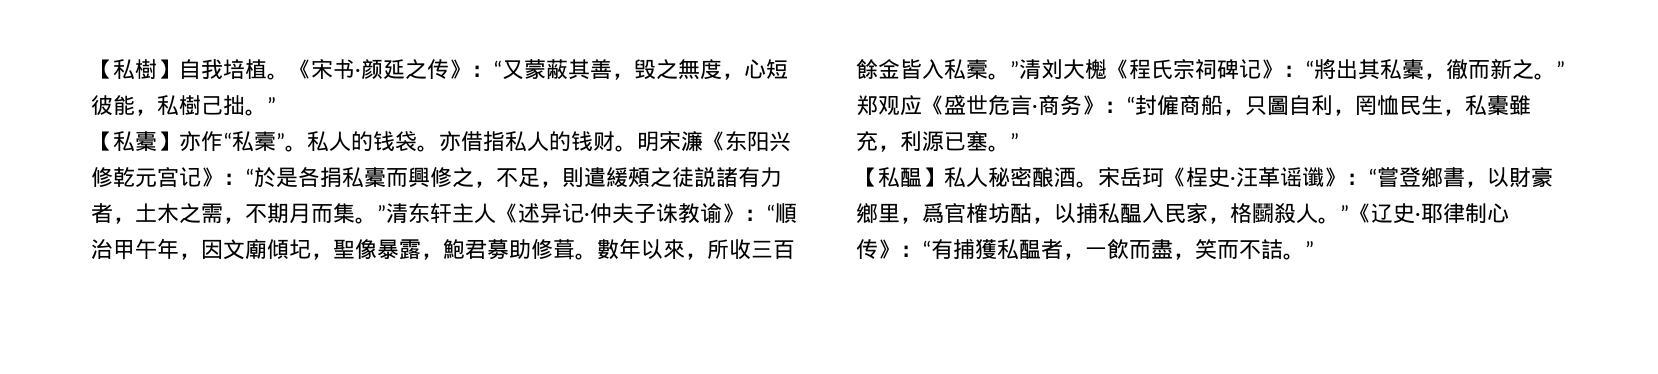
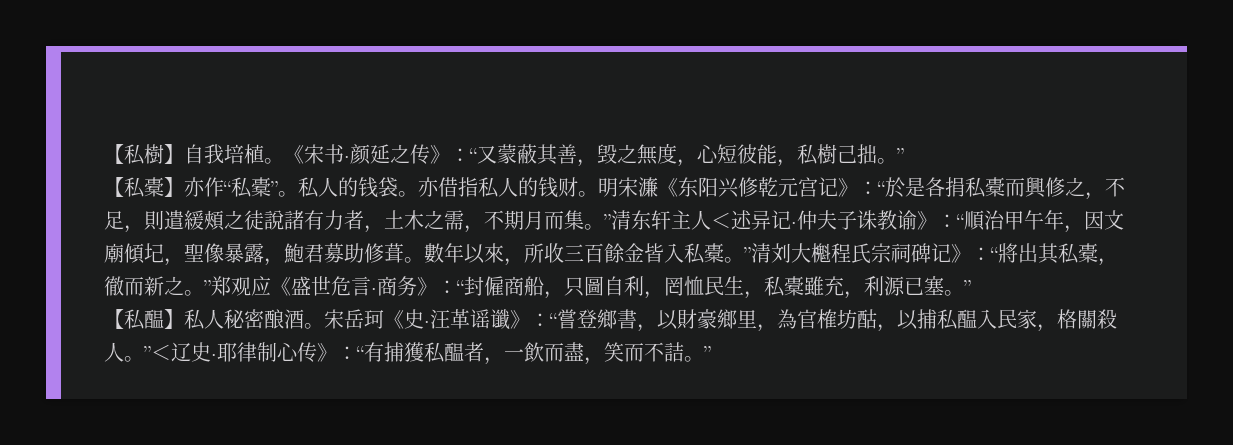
- 【私橐】亦作“私槖”。
+ 【私橐】亦作“私橐”。
- 明宋濂《东阳兴修乾元宫记》：“於是各捐私橐而興修之，不足，則遣緩頰之徒説諸有力者，土木之需，不期月而集。”清东轩主人《述异记·仲夫子诛教谕》：“順治甲午年，因文廟傾圮，聖像暴露，鮑君募助修葺。
+ 明宋濂《东阳兴修乾元宫记》：“於是各捐私橐而興修之，不足，則遣緩頰之徒說諸有力者，土木之需，不期月而集。”清东轩主人＜述异记·仲夫子诛教谕》：“順治甲午年，因文廟傾圮，聖像暴露，鮑君募助修葺。
- 數年以來，所收三百餘金皆入私槖。”清刘大櫆《程氏宗祠碑记》：“將出其私橐，徹而新之。”郑观应《盛世危言·商务》：“封僱商船，只圖自利，罔恤民生，私橐雖充，利源已塞。”
+ 數年以來，所收三百餘金皆入私橐。”清刘大櫆程氏宗祠碑记》：“將出其私橐，徹而新之。”郑观应《盛世危言·商务》：“封僱商船，只圖自利，罔恤民生，私橐雖充，利源已塞。”
- 宋岳珂《桯史·汪革谣谶》：“嘗登鄉書，以財豪鄉里，爲官榷坊酤，以捕私醖入民家，格鬭殺人。”《辽史·耶律制心传》：“有捕獲私醖者，一飲而盡，笑而不詰。”
+ 宋岳珂《史·汪革谣谶》：“嘗登鄉書，以財豪鄉里，為官榷坊酤，以捕私醖入民家，格關殺人。”＜辽史·耶律制心传》：“有捕獲私醖者，一飲而盡，笑而不詰。”

